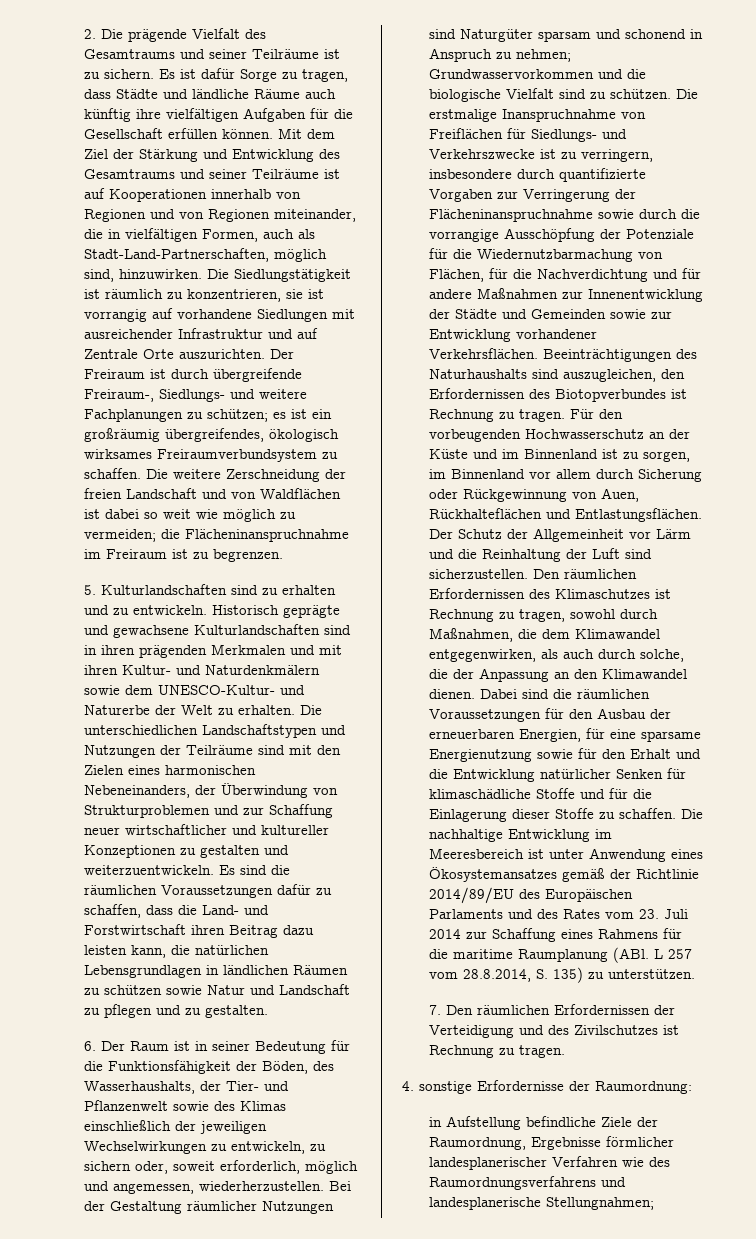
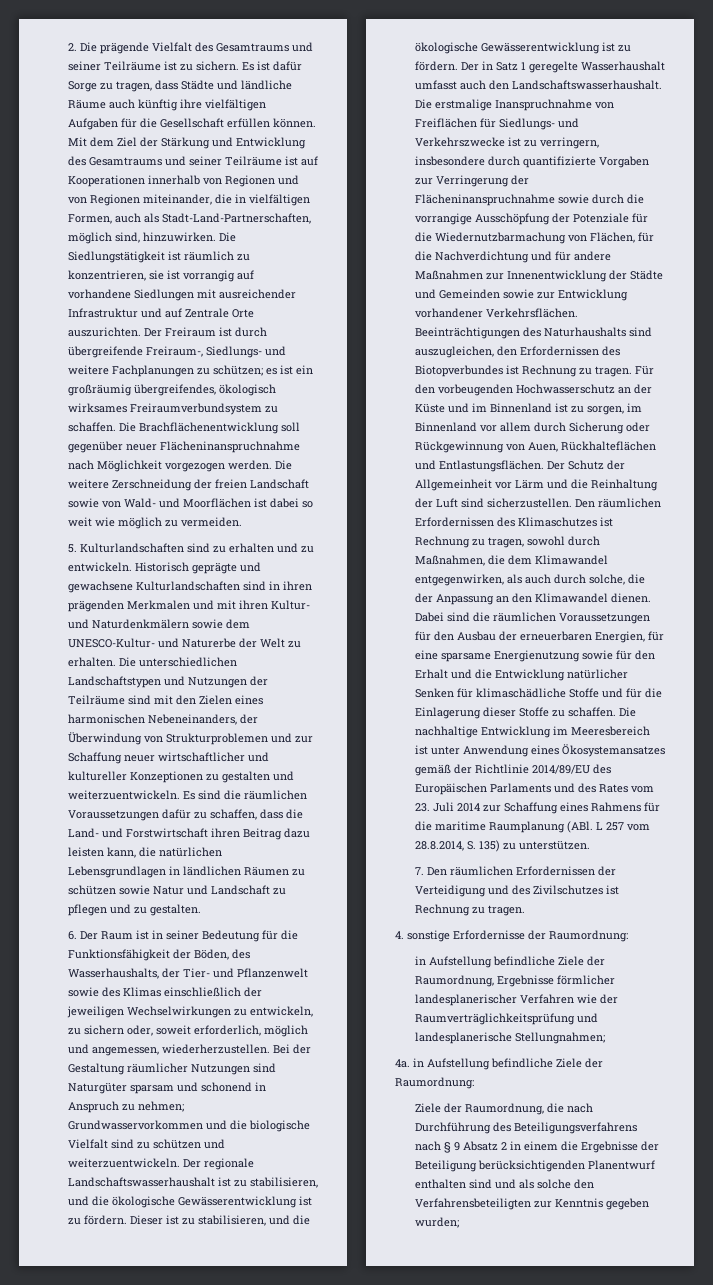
- Die weitere Zerschneidung der freien Landschaft und von Waldflächen ist dabei so weit wie möglich zu vermeiden; die Flächeninanspruchnahme im Freiraum ist zu begrenzen.
+ Die Brachflächenentwicklung soll gegenüber neuer Flächeninanspruchnahme nach Möglichkeit vorgezogen werden. Die weitere Zerschneidung der freien Landschaft sowie von Wald- und Moorflächen ist dabei so weit wie möglich zu vermeiden.
- Bei der Gestaltung räumlicher Nutzungen sind Naturgüter sparsam und schonend in Anspruch zu nehmen; Grundwasservorkommen und die biologische Vielfalt sind zu schützen.
+ Bei der Gestaltung räumlicher Nutzungen sind Naturgüter sparsam und schonend in Anspruch zu nehmen; Grundwasservorkommen und die biologische Vielfalt sind zu schützen und weiterzuentwickeln. Der regionale Landschaftswasserhaushalt ist zu stabilisieren, und die ökologische Gewässerentwicklung ist zu fördern. Dieser ist zu stabilisieren, und die ökologische Gewässerentwicklung ist zu fördern. Der in Satz 1 geregelte Wasserhaushalt umfasst auch den Landschaftswasserhaushalt.
- in Aufstellung befindliche Ziele der Raumordnung, Ergebnisse förmlicher landesplanerischer Verfahren wie des Raumordnungsverfahrens und landesplanerische Stellungnahmen;
+ in Aufstellung befindliche Ziele der Raumordnung, Ergebnisse förmlicher landesplanerischer Verfahren wie der Raumverträglichkeitsprüfung und landesplanerische Stellungnahmen;
+ 4a. in Aufstellung befindliche Ziele der Raumordnung:
+ Ziele der Raumordnung, die nach Durchführung des Beteiligungsverfahrens nach § 9 Absatz 2 in einem die Ergebnisse der Beteiligung berücksichtigenden Planentwurf enthalten sind und als solche den Verfahrensbeteiligten zur Kenntnis gegeben wurden;

